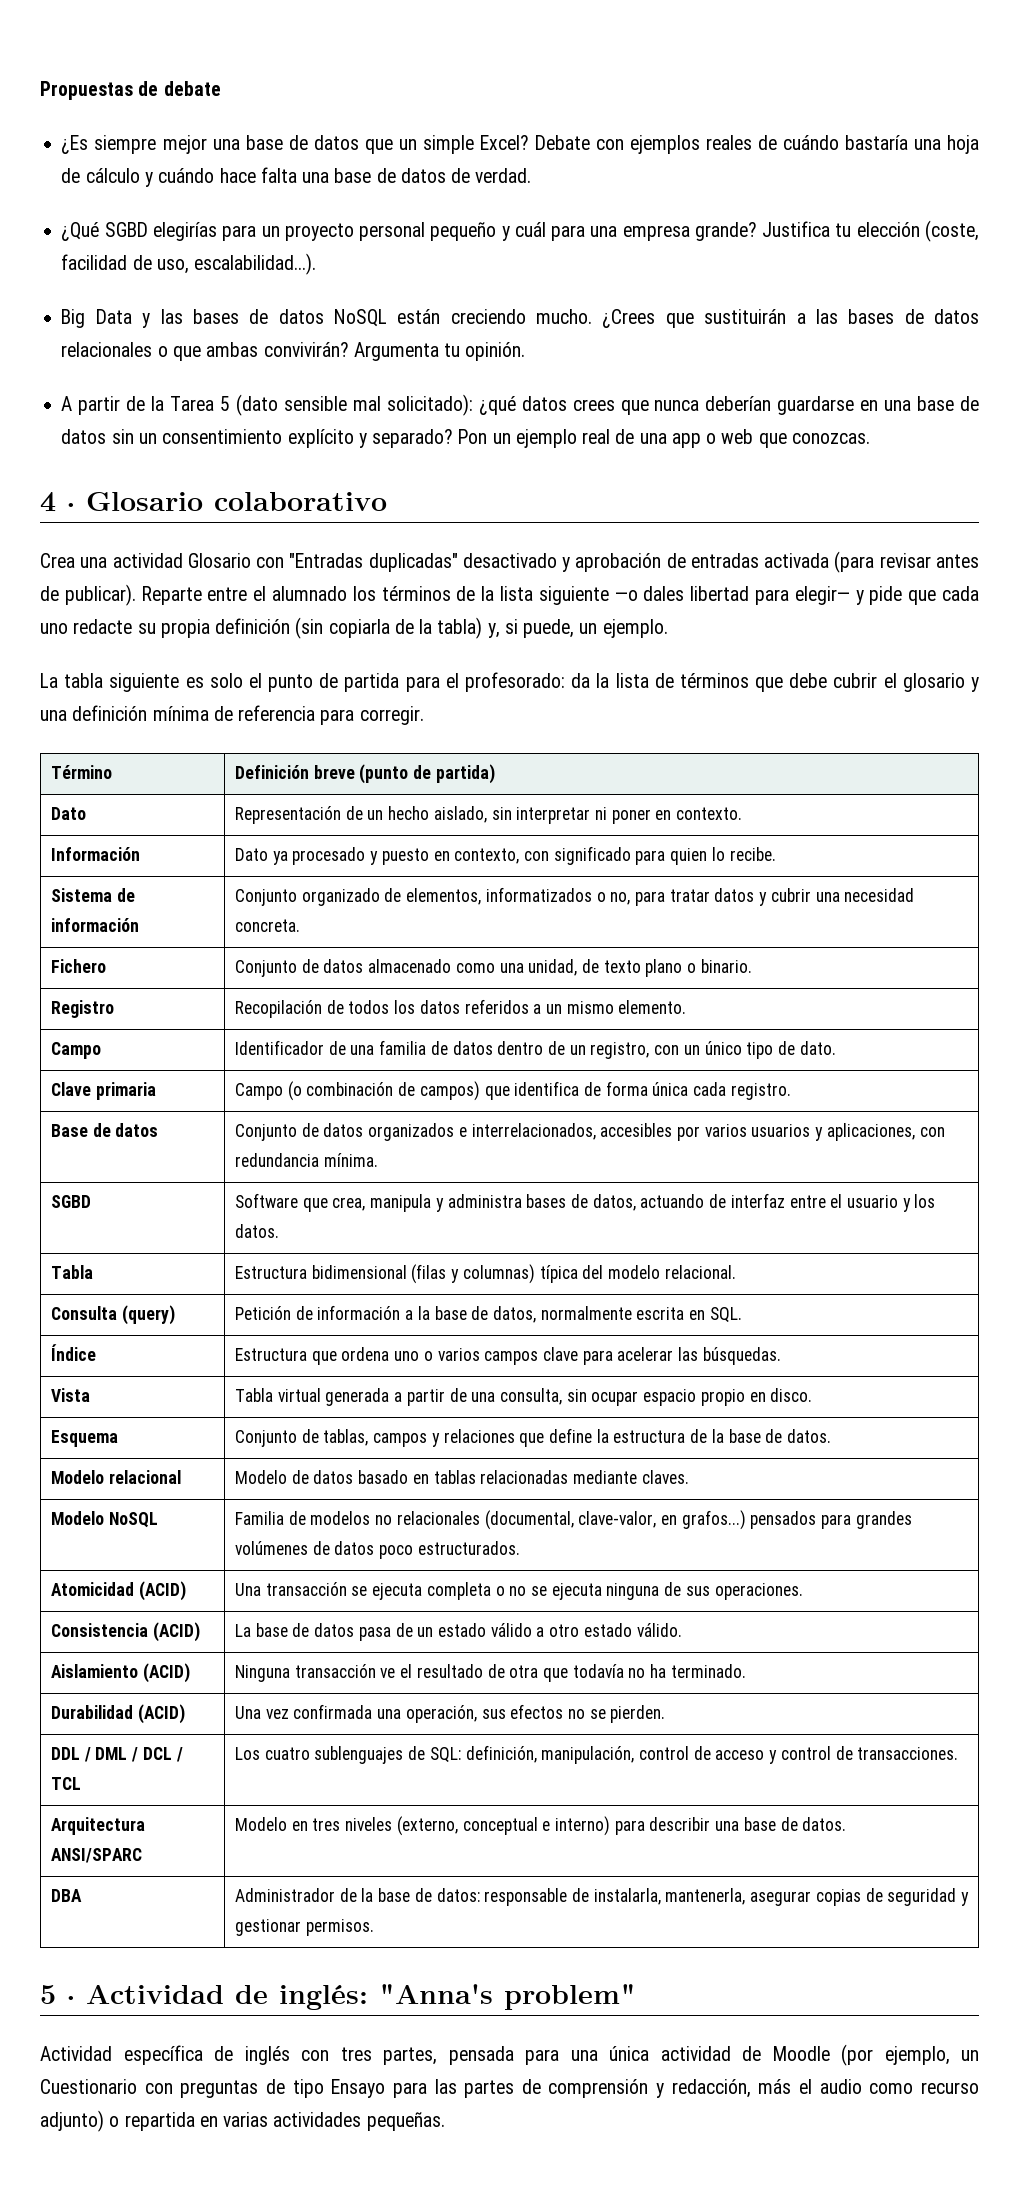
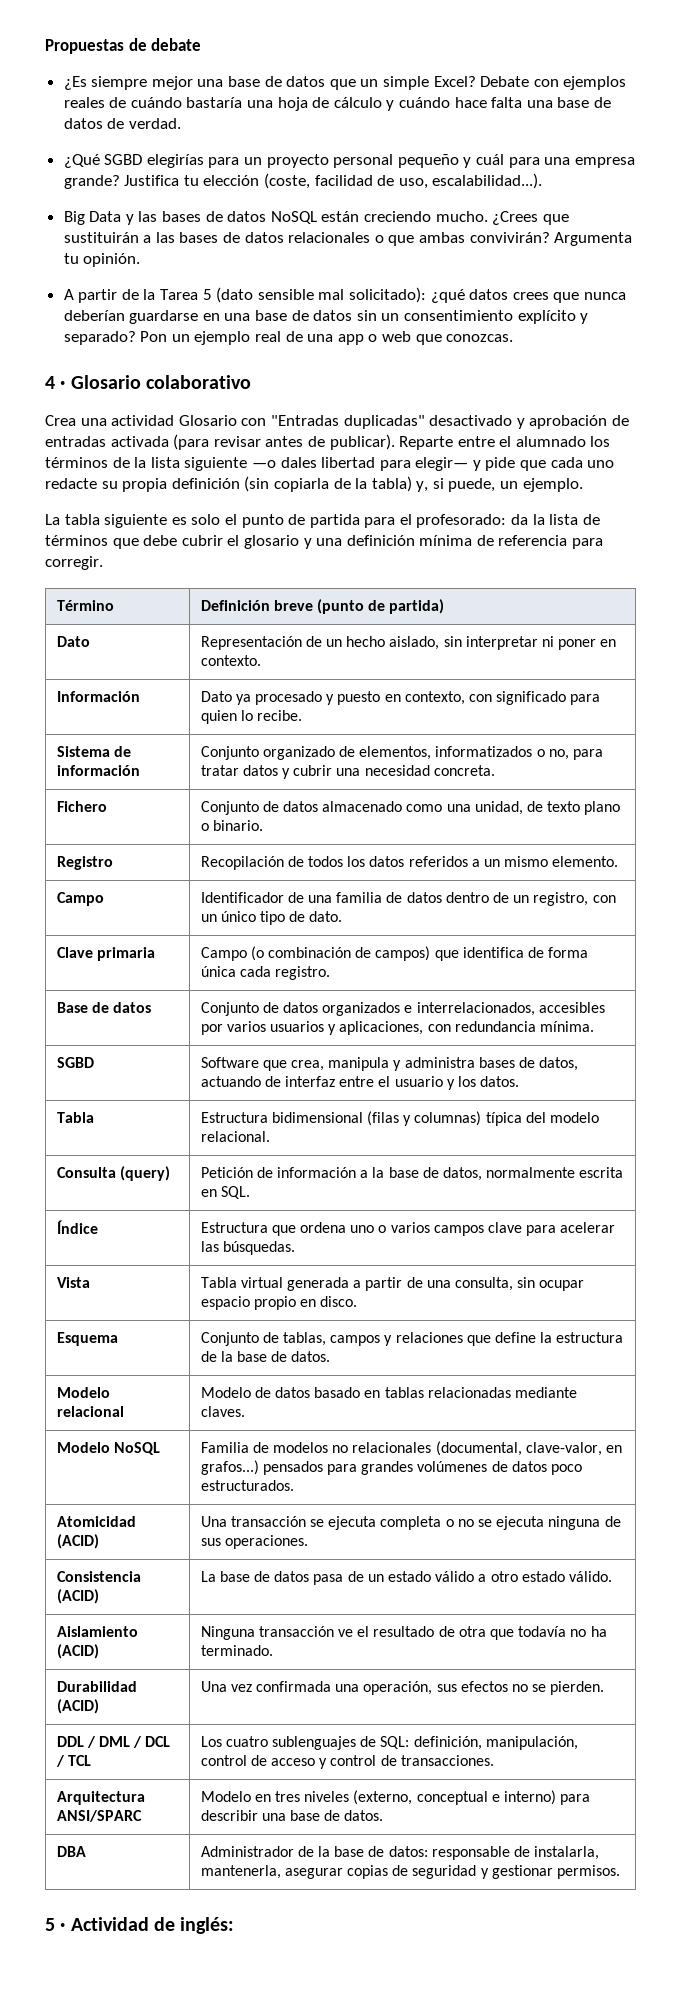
- 5 · Actividad de inglés: "Anna's problem"
- Actividad específica de inglés con tres partes, pensada para una única actividad de Moodle (por ejemplo, un Cuestionario con preguntas de tipo Ensayo para las partes de comprensión y redacción, más el audio como recurso adjunto) o repartida en varias actividades pequeñas.
+ 5 · Actividad de inglés:

